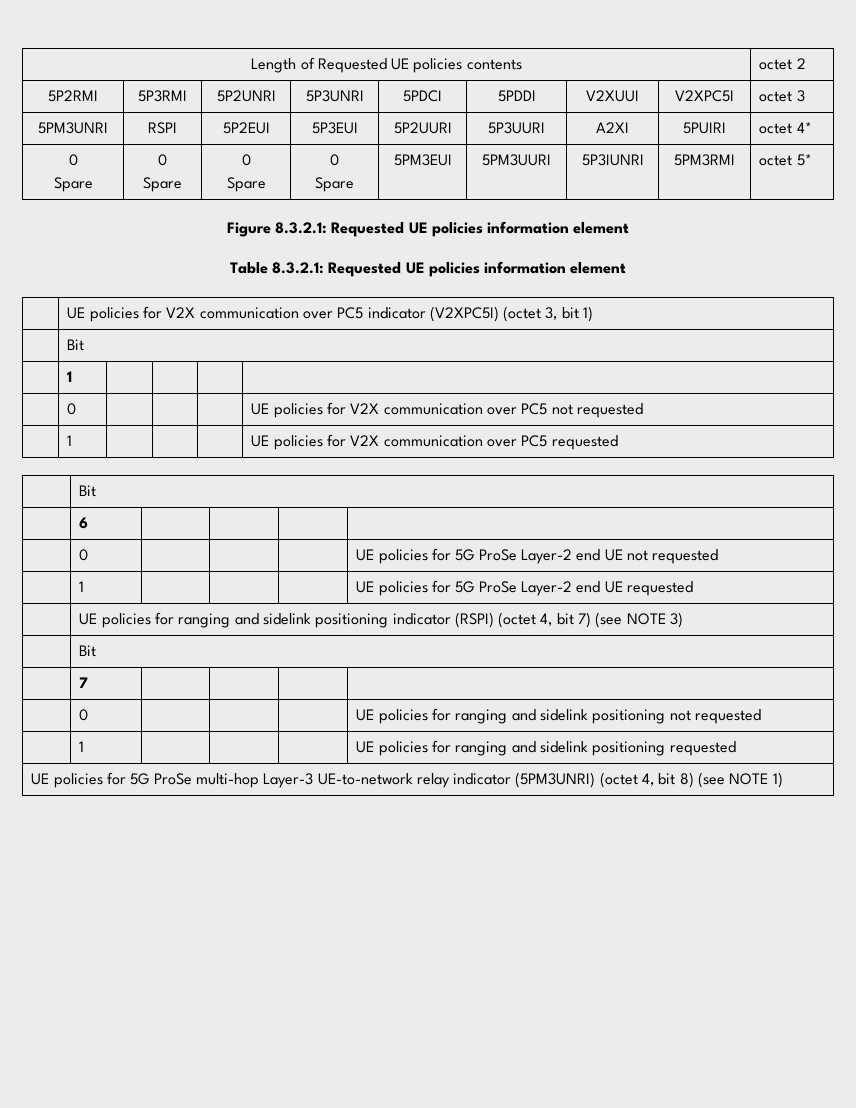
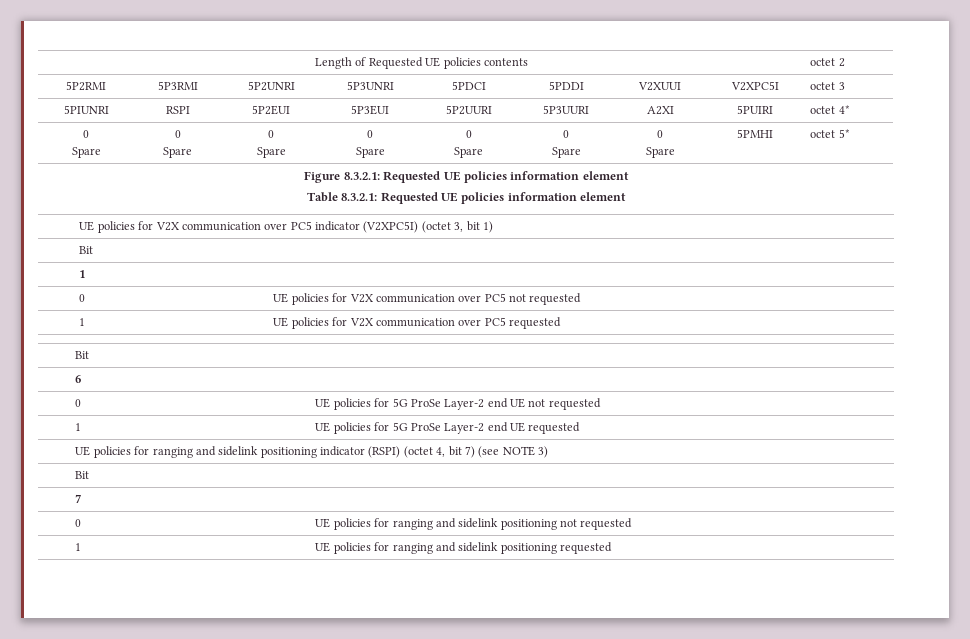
- 5PM3UNRI | RSPI | 5P2EUI | 5P3EUI | 5P2UURI | 5P3UURI | A2XI | 5PUIRI | octet 4*
+ 5PIUNRI | RSPI | 5P2EUI | 5P3EUI | 5P2UURI | 5P3UURI | A2XI | 5PUIRI | octet 4*
  0
  Spare | 0
  Spare | 0
  Spare | 0
- Spare | 5PM3EUI | 5PM3UURI | 5P3IUNRI | 5PM3RMI | octet 5*
+ Spare | 0
+ Spare | 0
+ Spare | 0
+ Spare | 5PMHI | octet 5*
- UE policies for 5G ProSe multi-hop Layer-3 UE-to-network relay indicator (5PM3UNRI) (octet 4, bit 8) (see NOTE 1)

